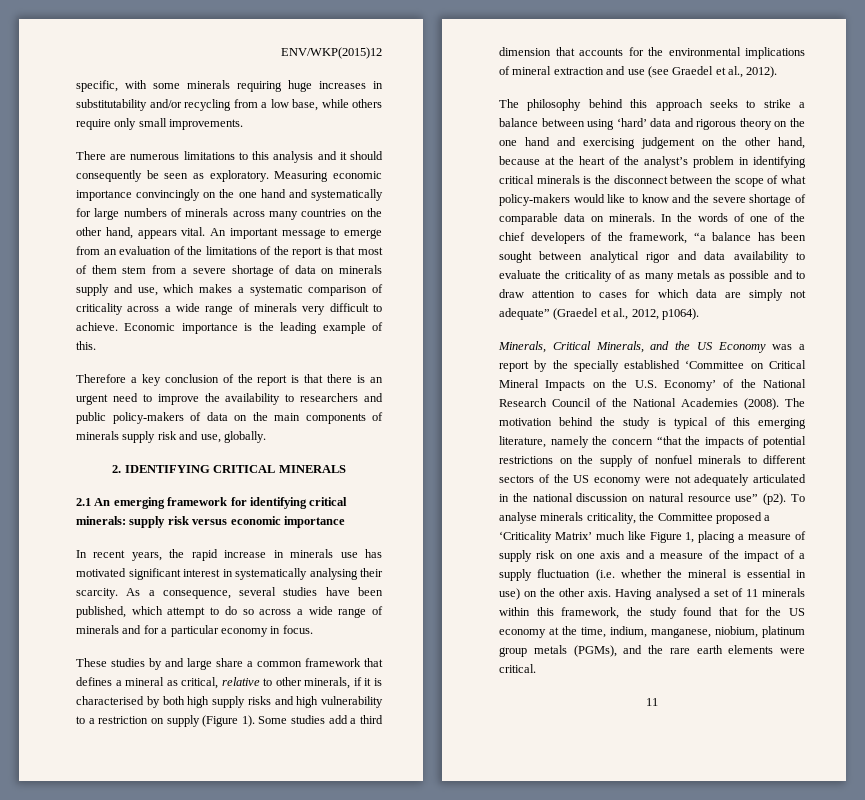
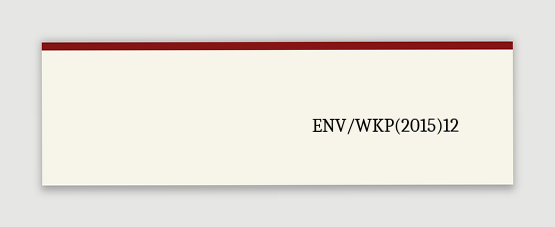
- specific, with some minerals requiring huge increases in substitutability and/or recycling from a low base, while others require only small improvements.
- There are numerous limitations to this analysis and it should consequently be seen as exploratory. Measuring economic importance convincingly on the one hand and systematically for large numbers of minerals across many countries on the other hand, appears vital. An important message to emerge from an evaluation of the limitations of the report is that most of them stem from a severe shortage of data on minerals supply and use, which makes a systematic comparison of criticality across a wide range of minerals very difficult to achieve. Economic importance is the leading example of this.
- Therefore a key conclusion of the report is that there is an urgent need to improve the availability to researchers and public policy-makers of data on the main components of minerals supply risk and use, globally.
- 2. IDENTIFYING CRITICAL MINERALS
- 2.1 An emerging framework for identifying critical minerals: supply risk versus economic importance
- In recent years, the rapid increase in minerals use has motivated significant interest in systematically analysing their scarcity. As a consequence, several studies have been published, which attempt to do so across a wide range of minerals and for a particular economy in focus.
- These studies by and large share a common framework that defines a mineral as critical, relative to other minerals, if it is characterised by both high supply risks and high vulnerability to a restriction on supply (Figure 1). Some studies add a third dimension that accounts for the environmental implications of mineral extraction and use (see Graedel et al., 2012).
- The philosophy behind this approach seeks to strike a balance between using ‘hard’ data and rigorous theory on the one hand and exercising judgement on the other hand, because at the heart of the analyst’s problem in identifying critical minerals is the disconnect between the scope of what policy-makers would like to know and the severe shortage of comparable data on minerals. In the words of one of the chief developers of the framework, “a balance has been sought between analytical rigor and data availability to evaluate the criticality of as many metals as possible and to draw attention to cases for which data are simply not adequate” (Graedel et al., 2012, p1064).
- Minerals, Critical Minerals, and the US Economy was a report by the specially established ‘Committee on Critical Mineral Impacts on the U.S. Economy’ of the National Research Council of the National Academies (2008). The motivation behind the study is typical of this emerging literature, namely the concern “that the impacts of potential restrictions on the supply of nonfuel minerals to different sectors of the US economy were not adequately articulated in the national discussion on natural resource use” (p2). To analyse minerals criticality, the Committee proposed a ‘Criticality Matrix’ much like Figure 1, placing a measure of supply risk on one axis and a measure of the impact of a supply fluctuation (i.e. whether the mineral is essential in use) on the other axis. Having analysed a set of 11 minerals within this framework, the study found that for the US economy at the time, indium, manganese, niobium, platinum group metals (PGMs), and the rare earth elements were critical.
- 11

